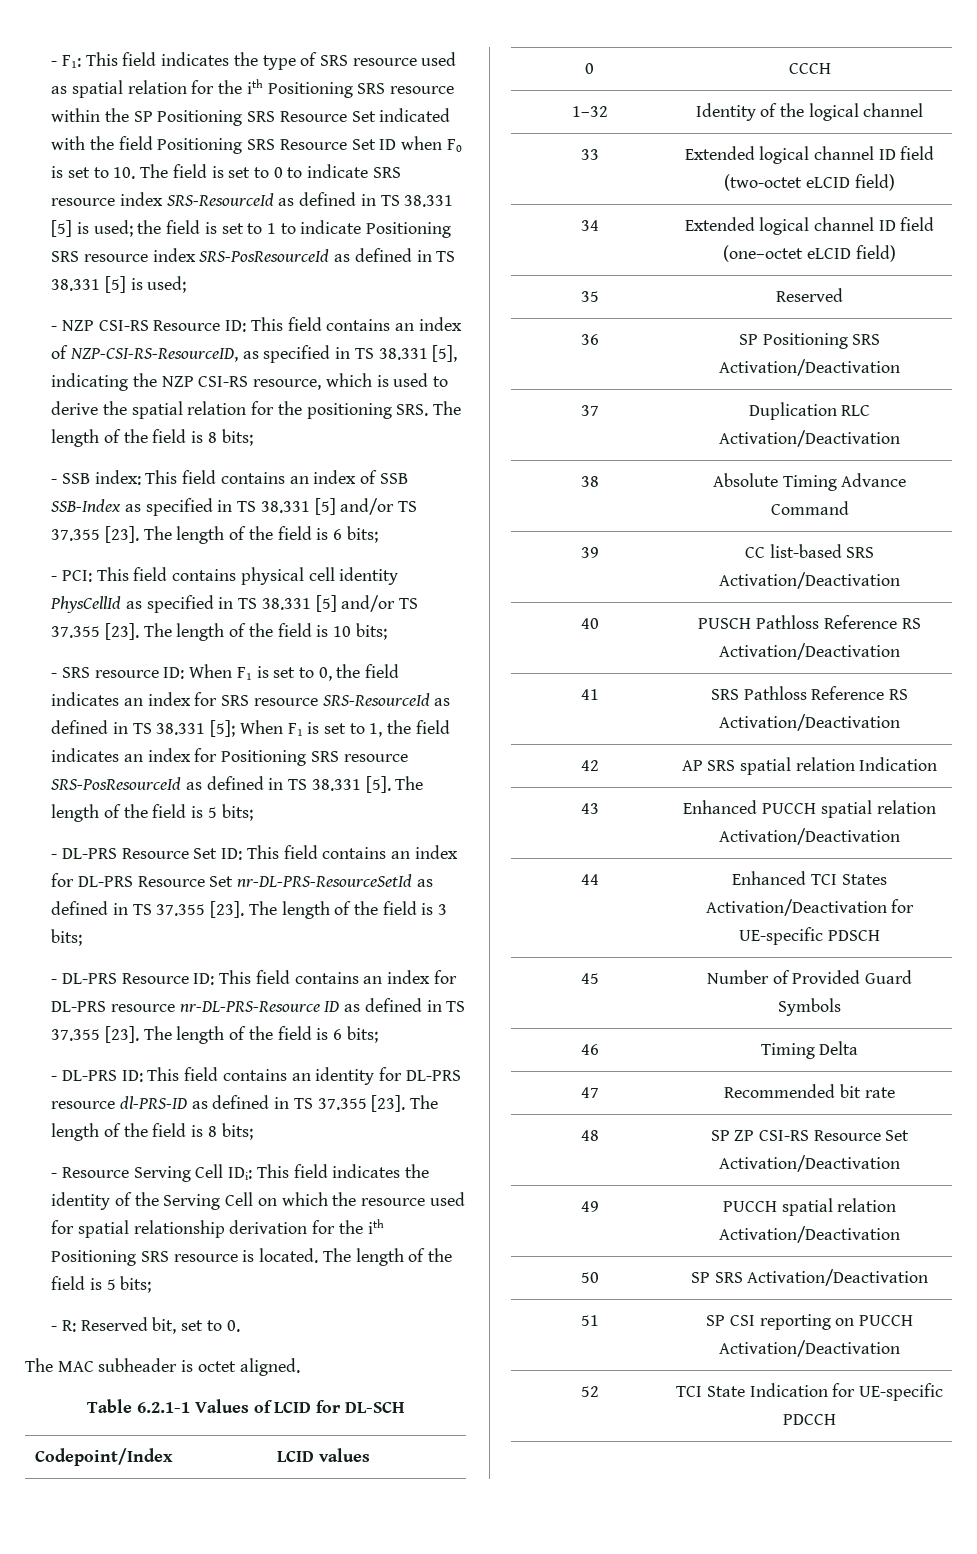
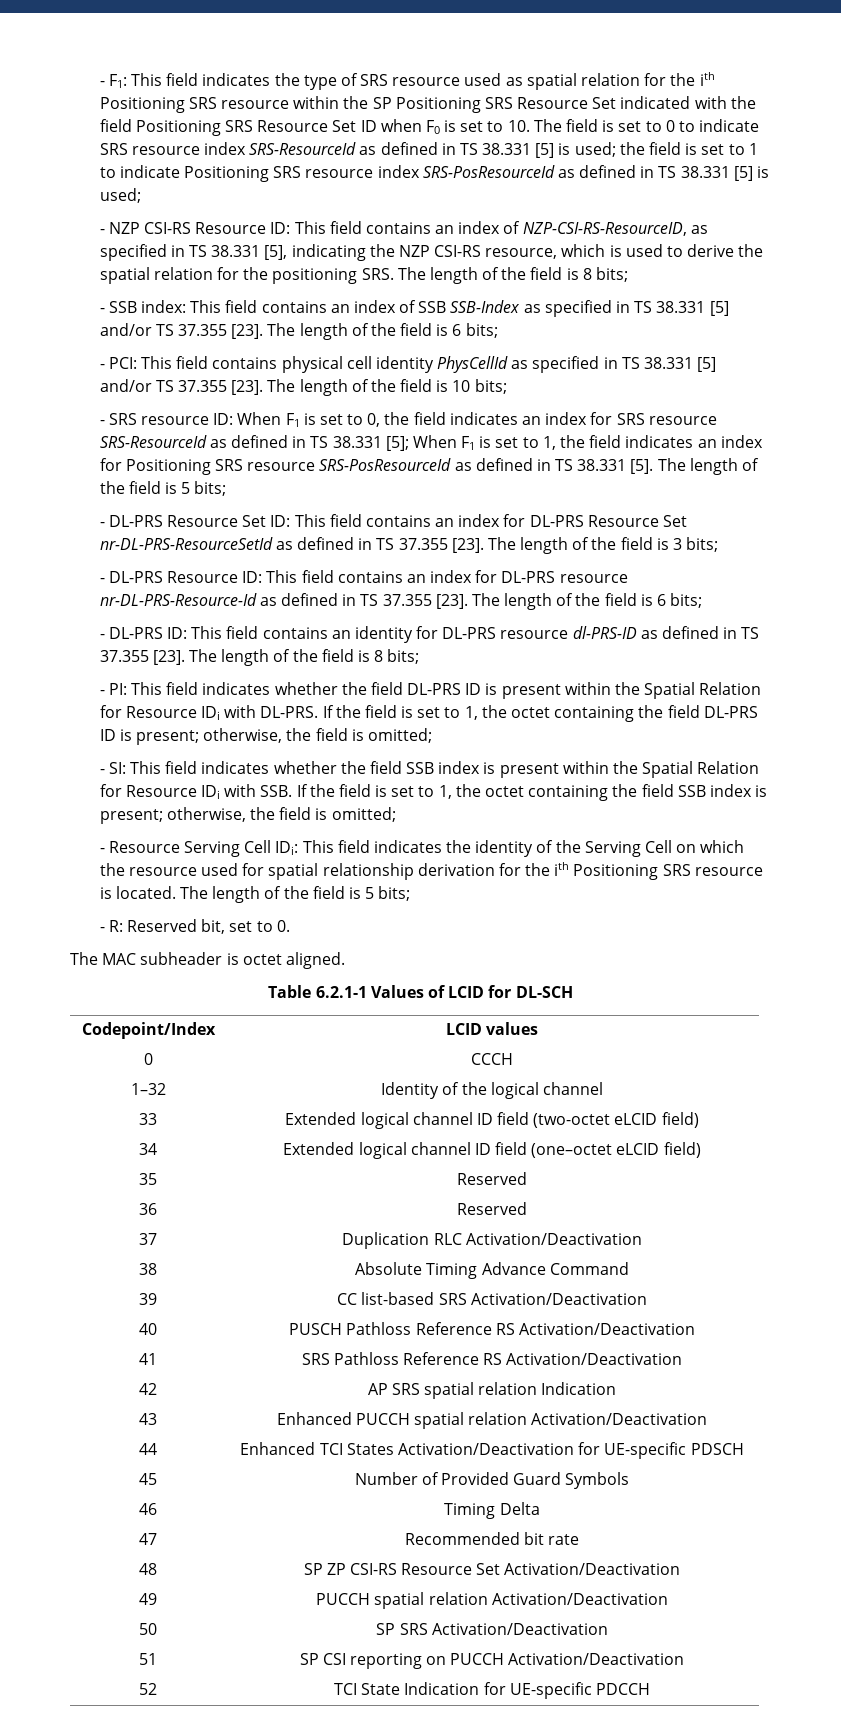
- - DL-PRS Resource ID: This field contains an index for DL-PRS resource nr-DL-PRS-Resource ID as defined in TS 37.355 [23].
+ - DL-PRS Resource ID: This field contains an index for DL-PRS resource nr-DL-PRS-Resource-Id as defined in TS 37.355 [23].
+ - PI: This field indicates whether the field DL-PRS ID is present within the Spatial Relation for Resource IDi with DL-PRS. If the field is set to 1, the octet containing the field DL-PRS ID is present; otherwise, the field is omitted;
+ - SI: This field indicates whether the field SSB index is present within the Spatial Relation for Resource IDi with SSB. If the field is set to 1, the octet containing the field SSB index is present; otherwise, the field is omitted;
- 36 | SP Positioning SRS Activation/Deactivation
+ 36 | Reserved

